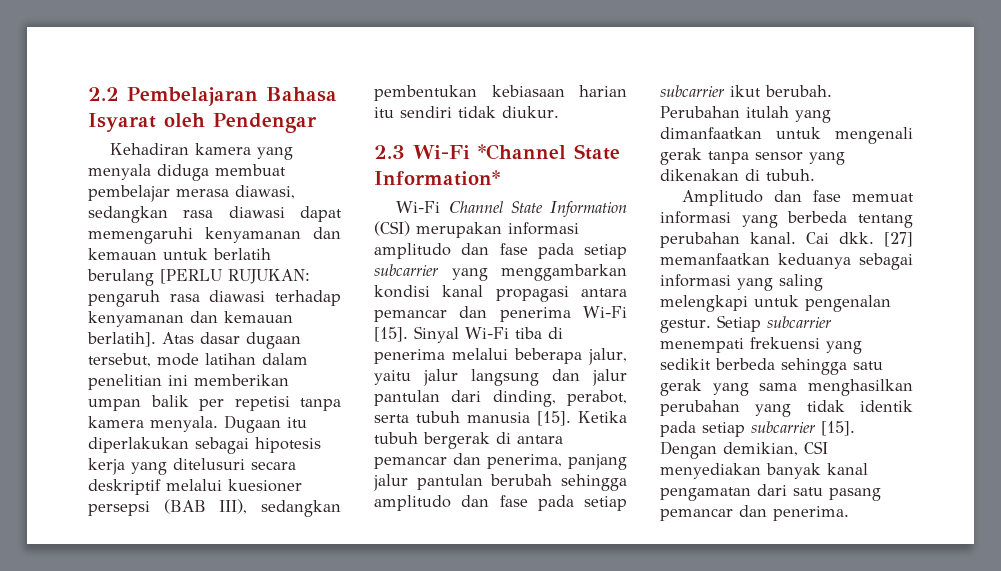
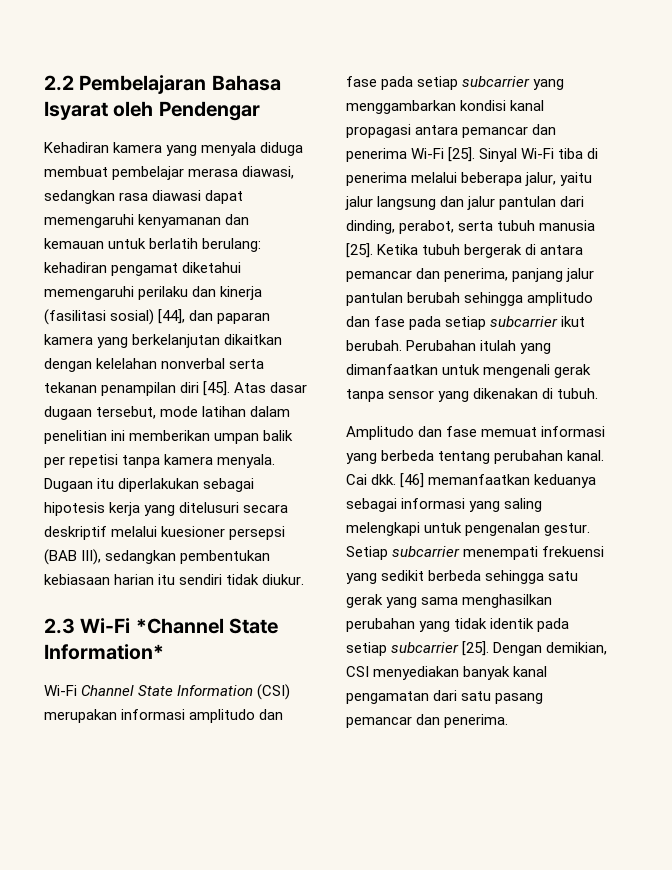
- Kehadiran kamera yang menyala diduga membuat pembelajar merasa diawasi, sedangkan rasa diawasi dapat memengaruhi kenyamanan dan kemauan untuk berlatih berulang [PERLU RUJUKAN: pengaruh rasa diawasi terhadap kenyamanan dan kemauan berlatih].
+ Kehadiran kamera yang menyala diduga membuat pembelajar merasa diawasi, sedangkan rasa diawasi dapat memengaruhi kenyamanan dan kemauan untuk berlatih berulang: kehadiran pengamat diketahui memengaruhi perilaku dan kinerja (fasilitasi sosial) [44], dan paparan kamera yang berkelanjutan dikaitkan dengan kelelahan nonverbal serta tekanan penampilan diri [45].
- Wi-Fi Channel State Information (CSI) merupakan informasi amplitudo dan fase pada setiap subcarrier yang menggambarkan kondisi kanal propagasi antara pemancar dan penerima Wi-Fi [15].
+ Wi-Fi Channel State Information (CSI) merupakan informasi amplitudo dan fase pada setiap subcarrier yang menggambarkan kondisi kanal propagasi antara pemancar dan penerima Wi-Fi [25].
- Sinyal Wi-Fi tiba di penerima melalui beberapa jalur, yaitu jalur langsung dan jalur pantulan dari dinding, perabot, serta tubuh manusia [15].
+ Sinyal Wi-Fi tiba di penerima melalui beberapa jalur, yaitu jalur langsung dan jalur pantulan dari dinding, perabot, serta tubuh manusia [25].
- [27] memanfaatkan keduanya sebagai informasi yang saling melengkapi untuk pengenalan gestur.
+ [46] memanfaatkan keduanya sebagai informasi yang saling melengkapi untuk pengenalan gestur.
- Setiap subcarrier menempati frekuensi yang sedikit berbeda sehingga satu gerak yang sama menghasilkan perubahan yang tidak identik pada setiap subcarrier [15].
+ Setiap subcarrier menempati frekuensi yang sedikit berbeda sehingga satu gerak yang sama menghasilkan perubahan yang tidak identik pada setiap subcarrier [25].

